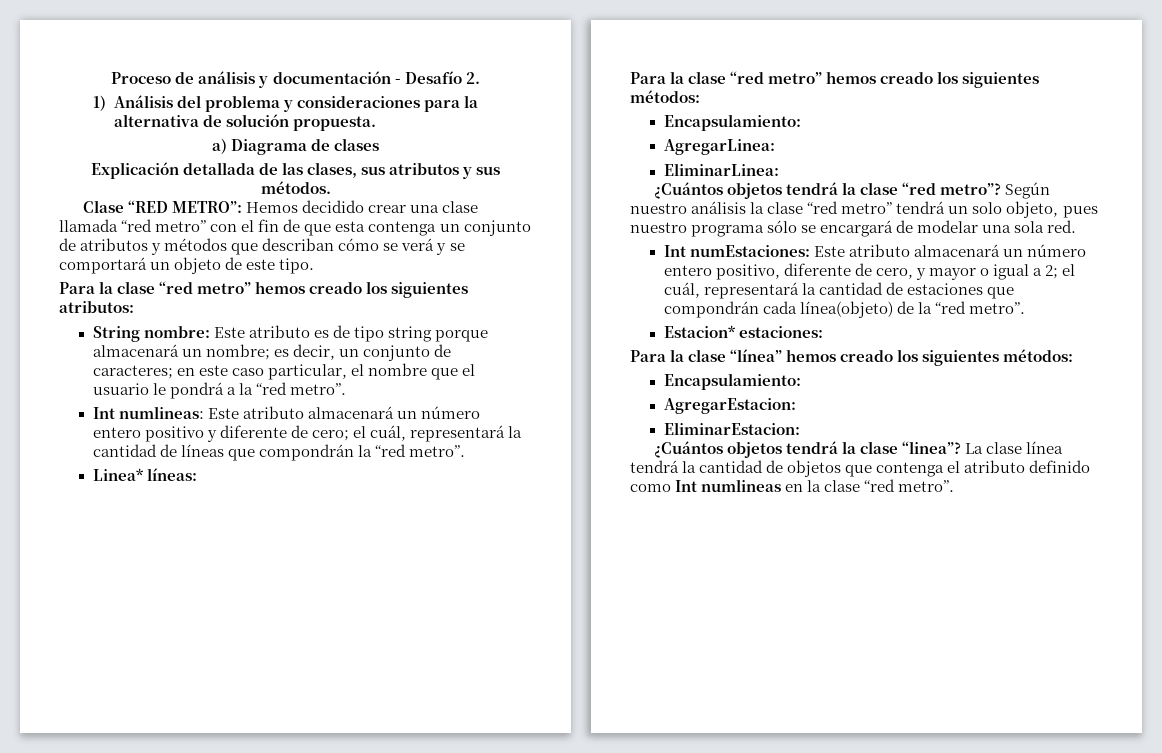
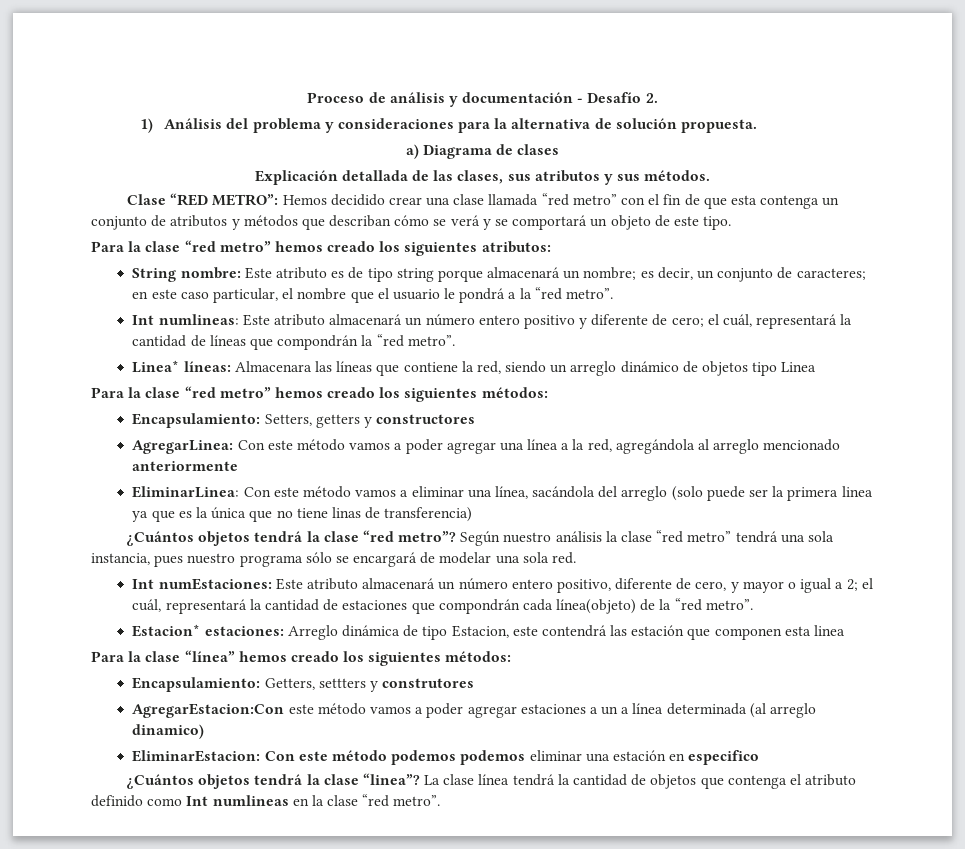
- Linea* líneas:
+ Linea* líneas: Almacenara las líneas que contiene la red, siendo un arreglo dinámico de objetos tipo Linea
  Para la clase “red metro” hemos creado los siguientes métodos:
- Encapsulamiento:
- AgregarLinea:
- EliminarLinea:
+ Encapsulamiento: Setters, getters y constructores
+ AgregarLinea: Con este método vamos a poder agregar una línea a la red, agregándola al arreglo mencionado anteriormente
+ EliminarLinea: Con este método vamos a eliminar una línea, sacándola del arreglo (solo puede ser la primera linea ya que es la única que no tiene linas de transferencia)
- Según nuestro análisis la clase “red metro” tendrá un solo objeto, pues nuestro programa sólo se encargará de modelar una sola red.
+ Según nuestro análisis la clase “red metro” tendrá una sola instancia, pues nuestro programa sólo se encargará de modelar una sola red.
- Estacion* estaciones:
+ Estacion* estaciones: Arreglo dinámica de tipo Estacion, este contendrá las estación que componen esta linea
  Para la clase “línea” hemos creado los siguientes métodos:
- Encapsulamiento:
- AgregarEstacion:
- EliminarEstacion:
+ Encapsulamiento: Getters, settters y construtores
+ AgregarEstacion:Con este método vamos a poder agregar estaciones a un a línea determinada (al arreglo dinamico)
+ EliminarEstacion: Con este método podemos podemos eliminar una estación en especifico

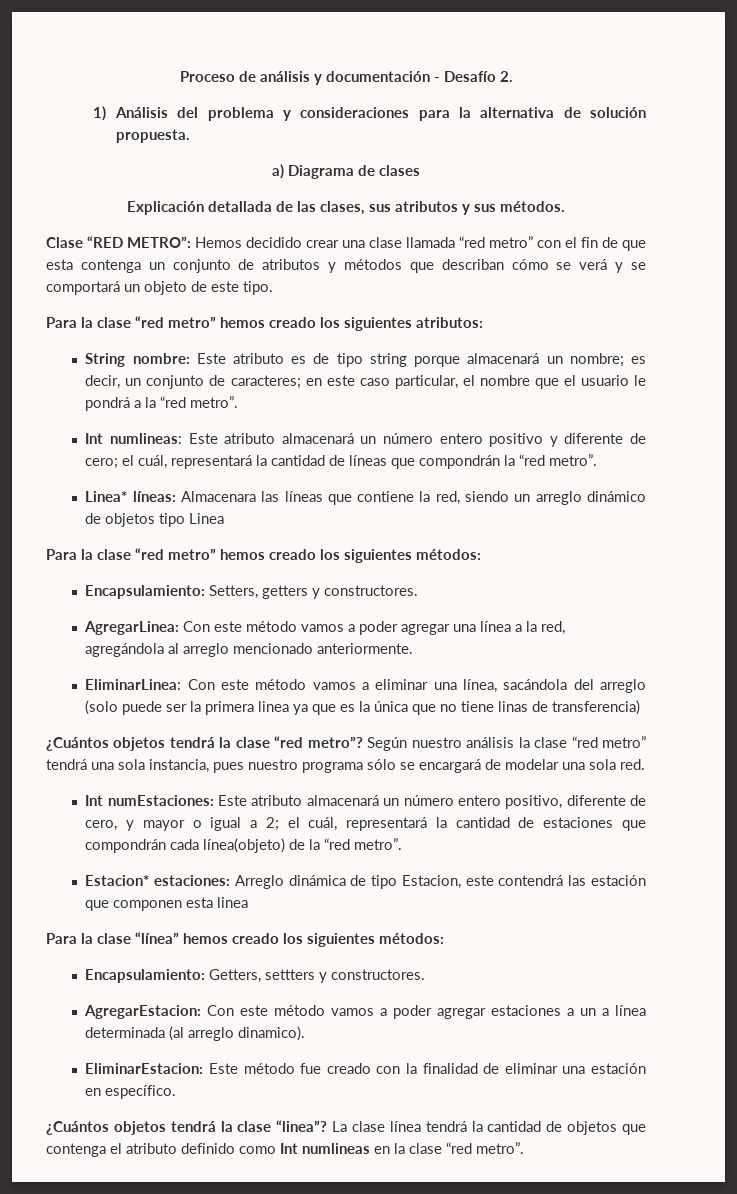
- Encapsulamiento: Setters, getters y constructores
+ Encapsulamiento: Setters, getters y constructores.
- AgregarLinea: Con este método vamos a poder agregar una línea a la red, agregándola al arreglo mencionado anteriormente
+ AgregarLinea: Con este método vamos a poder agregar una línea a la red, agregándola al arreglo mencionado anteriormente.
- Encapsulamiento: Getters, settters y construtores
- AgregarEstacion:Con este método vamos a poder agregar estaciones a un a línea determinada (al arreglo dinamico)
+ Encapsulamiento: Getters, settters y constructores.
+ AgregarEstacion: Con este método vamos a poder agregar estaciones a un a línea determinada (al arreglo dinamico).
- EliminarEstacion: Con este método podemos podemos eliminar una estación en especifico
+ EliminarEstacion: Este método fue creado con la finalidad de eliminar una estación en específico.

